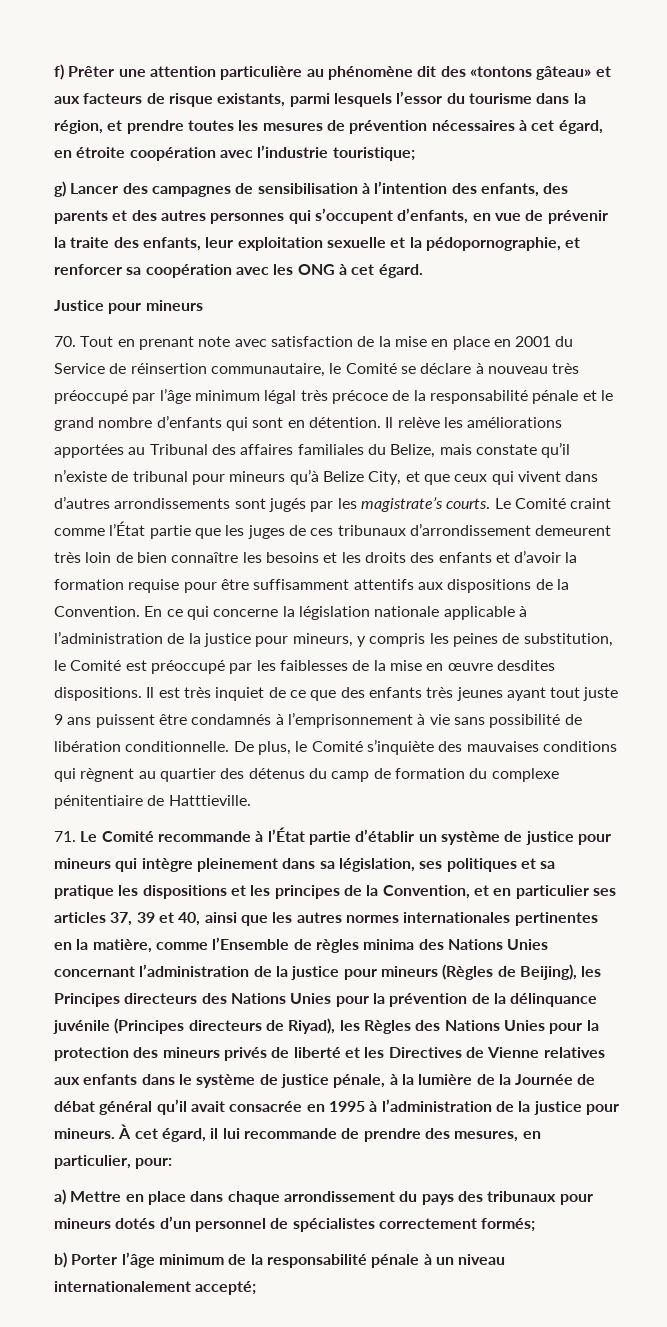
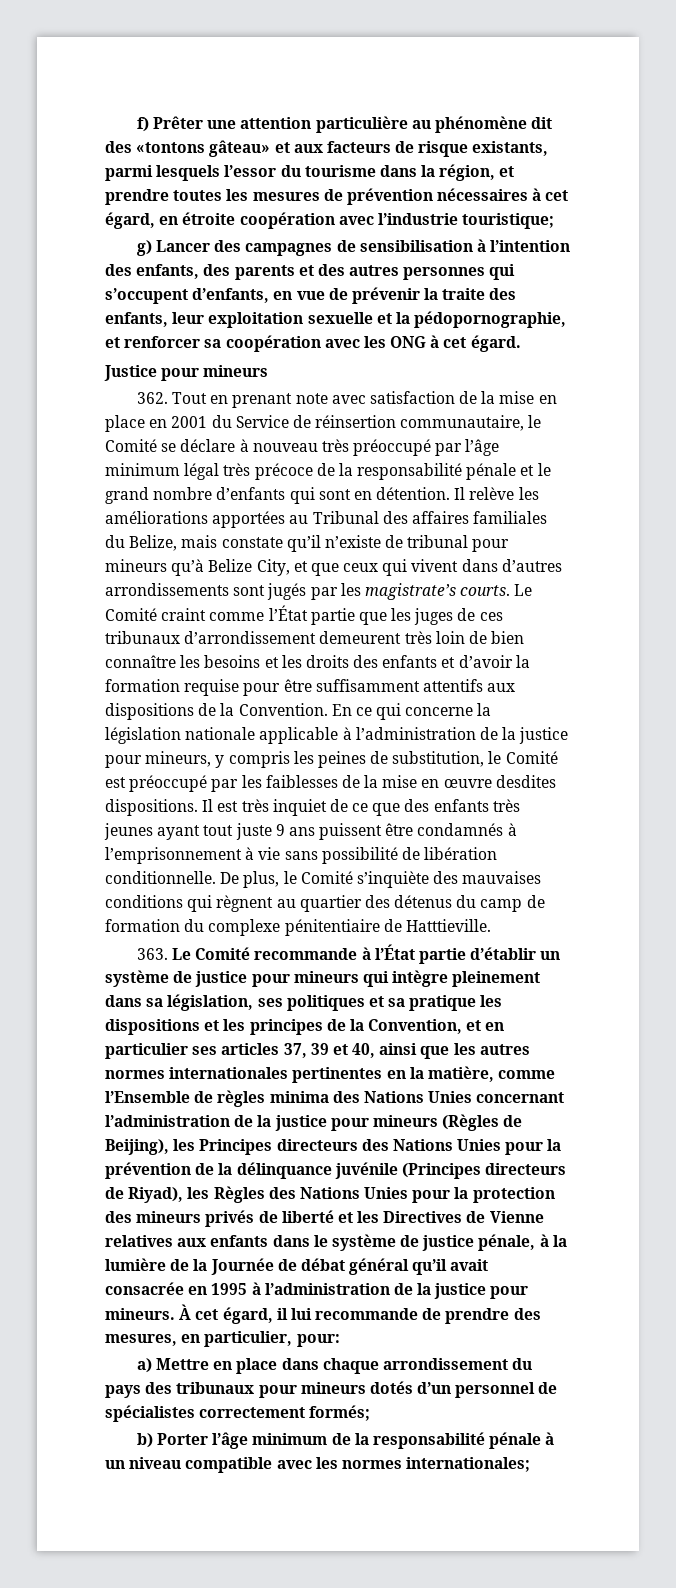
- 70. Tout en prenant note avec satisfaction de la mise en place en 2001 du Service de réinsertion communautaire, le Comité se déclare à nouveau très préoccupé par l’âge minimum légal très précoce de la responsabilité pénale et le grand nombre d’enfants qui sont en détention.
+ 362. Tout en prenant note avec satisfaction de la mise en place en 2001 du Service de réinsertion communautaire, le Comité se déclare à nouveau très préoccupé par l’âge minimum légal très précoce de la responsabilité pénale et le grand nombre d’enfants qui sont en détention.
- 71. Le Comité recommande à l’État partie d’établir un système de justice pour mineurs qui intègre pleinement dans sa législation, ses politiques et sa pratique les dispositions et les principes de la Convention, et en particulier ses articles 37, 39 et 40, ainsi que les autres normes internationales pertinentes en la matière, comme l’Ensemble de règles minima des Nations Unies concernant l’administration de la justice pour mineurs (Règles de Beijing), les Principes directeurs des Nations Unies pour la prévention de la délinquance juvénile (Principes directeurs de Riyad), les Règles des Nations Unies pour la protection des mineurs privés de liberté et les Directives de Vienne relatives aux enfants dans le système de justice pénale, à la lumière de la Journée de débat général qu’il avait consacrée en 1995 à l’administration de la justice pour mineurs.
+ 363. Le Comité recommande à l’État partie d’établir un système de justice pour mineurs qui intègre pleinement dans sa législation, ses politiques et sa pratique les dispositions et les principes de la Convention, et en particulier ses articles 37, 39 et 40, ainsi que les autres normes internationales pertinentes en la matière, comme l’Ensemble de règles minima des Nations Unies concernant l’administration de la justice pour mineurs (Règles de Beijing), les Principes directeurs des Nations Unies pour la prévention de la délinquance juvénile (Principes directeurs de Riyad), les Règles des Nations Unies pour la protection des mineurs privés de liberté et les Directives de Vienne relatives aux enfants dans le système de justice pénale, à la lumière de la Journée de débat général qu’il avait consacrée en 1995 à l’administration de la justice pour mineurs.
- b) Porter l’âge minimum de la responsabilité pénale à un niveau internationalement accepté;
+ b) Porter l’âge minimum de la responsabilité pénale à un niveau compatible avec les normes internationales;

